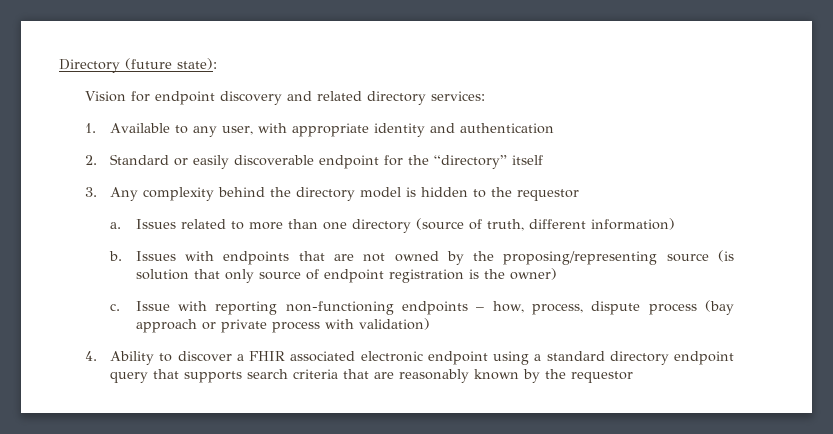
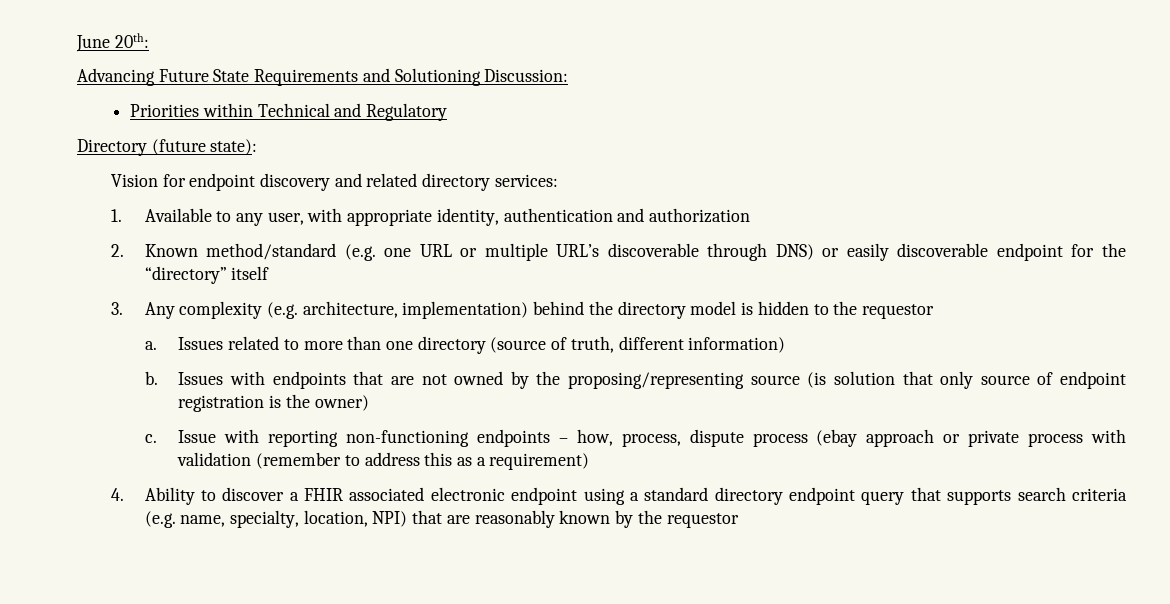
+ June 20th:
+ Advancing Future State Requirements and Solutioning Discussion:
+ Priorities within Technical and Regulatory
- 1. Available to any user, with appropriate identity and authentication
- 2. Standard or easily discoverable endpoint for the “directory” itself
+ 1. Available to any user, with appropriate identity, authentication and authorization
+ 2. Known method/standard (e.g. one URL or multiple URL’s discoverable through DNS) or easily discoverable endpoint for the “directory” itself
- 3. Any complexity behind the directory model is hidden to the requestor
+ 3. Any complexity (e.g. architecture, implementation) behind the directory model is hidden to the requestor
- Issue with reporting non-functioning endpoints – how, process, dispute process (bay approach or private process with validation)
+ Issue with reporting non-functioning endpoints – how, process, dispute process (ebay approach or private process with validation (remember to address this as a requirement)
- 4. Ability to discover a FHIR associated electronic endpoint using a standard directory endpoint query that supports search criteria that are reasonably known by the requestor
+ 4. Ability to discover a FHIR associated electronic endpoint using a standard directory endpoint query that supports search criteria (e.g. name, specialty, location, NPI) that are reasonably known by the requestor

